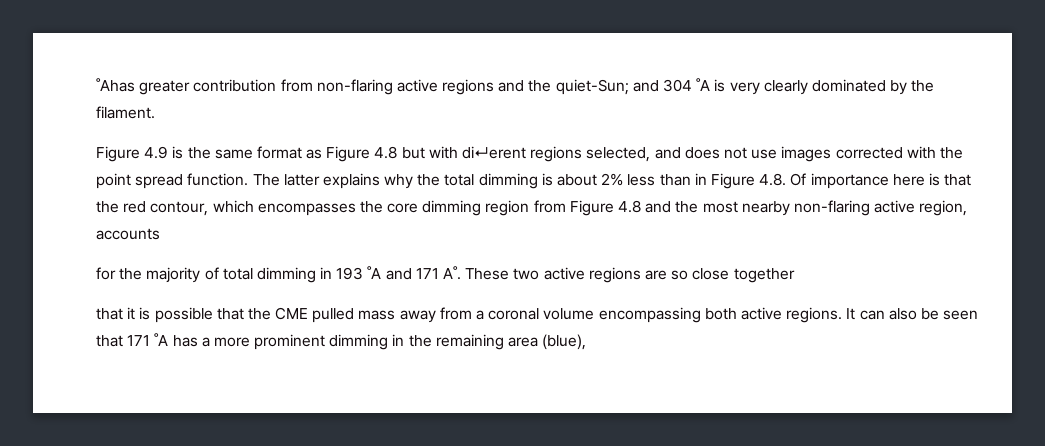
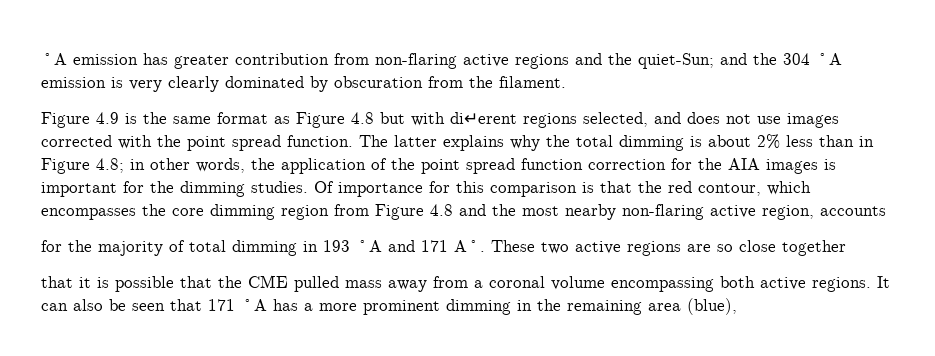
- ˚Ahas greater contribution from non-flaring active regions and the quiet-Sun; and 304 ˚A is very clearly dominated by the filament.
+ ˚A emission has greater contribution from non-flaring active regions and the quiet-Sun; and the 304 ˚A emission is very clearly dominated by obscuration from the filament.
- The latter explains why the total dimming is about 2% less than in Figure 4.8. Of importance here is that the red contour, which encompasses the core dimming region from Figure 4.8 and the most nearby non-flaring active region, accounts
+ The latter explains why the total dimming is about 2% less than in Figure 4.8; in other words, the application of the point spread function correction for the AIA images is important for the dimming studies. Of importance for this comparison is that the red contour, which encompasses the core dimming region from Figure 4.8 and the most nearby non-flaring active region, accounts

